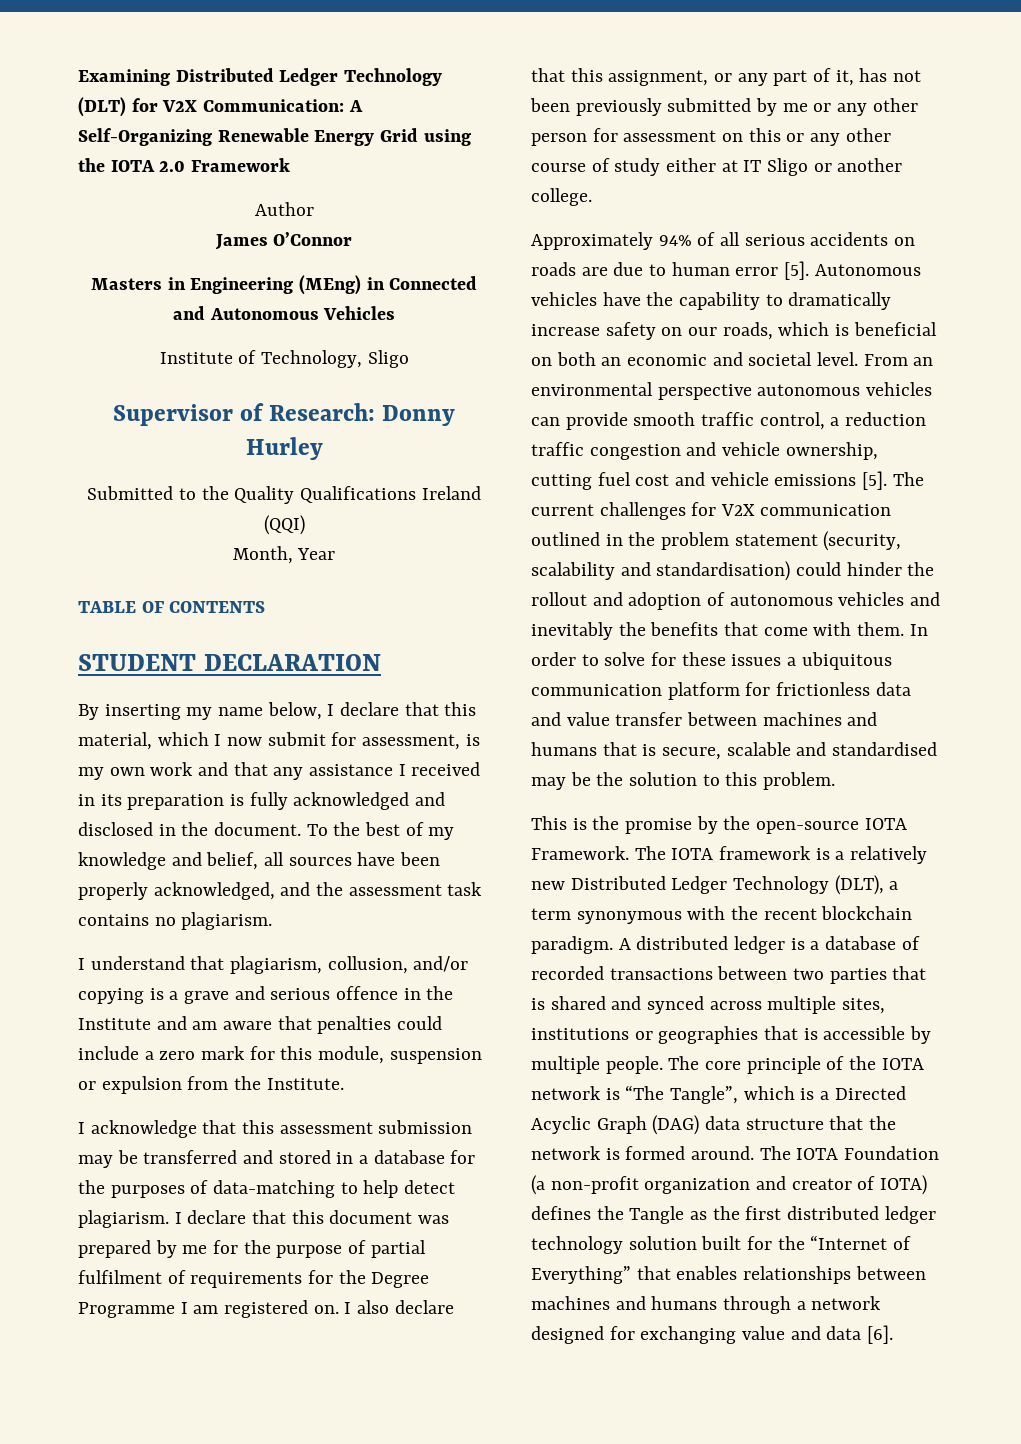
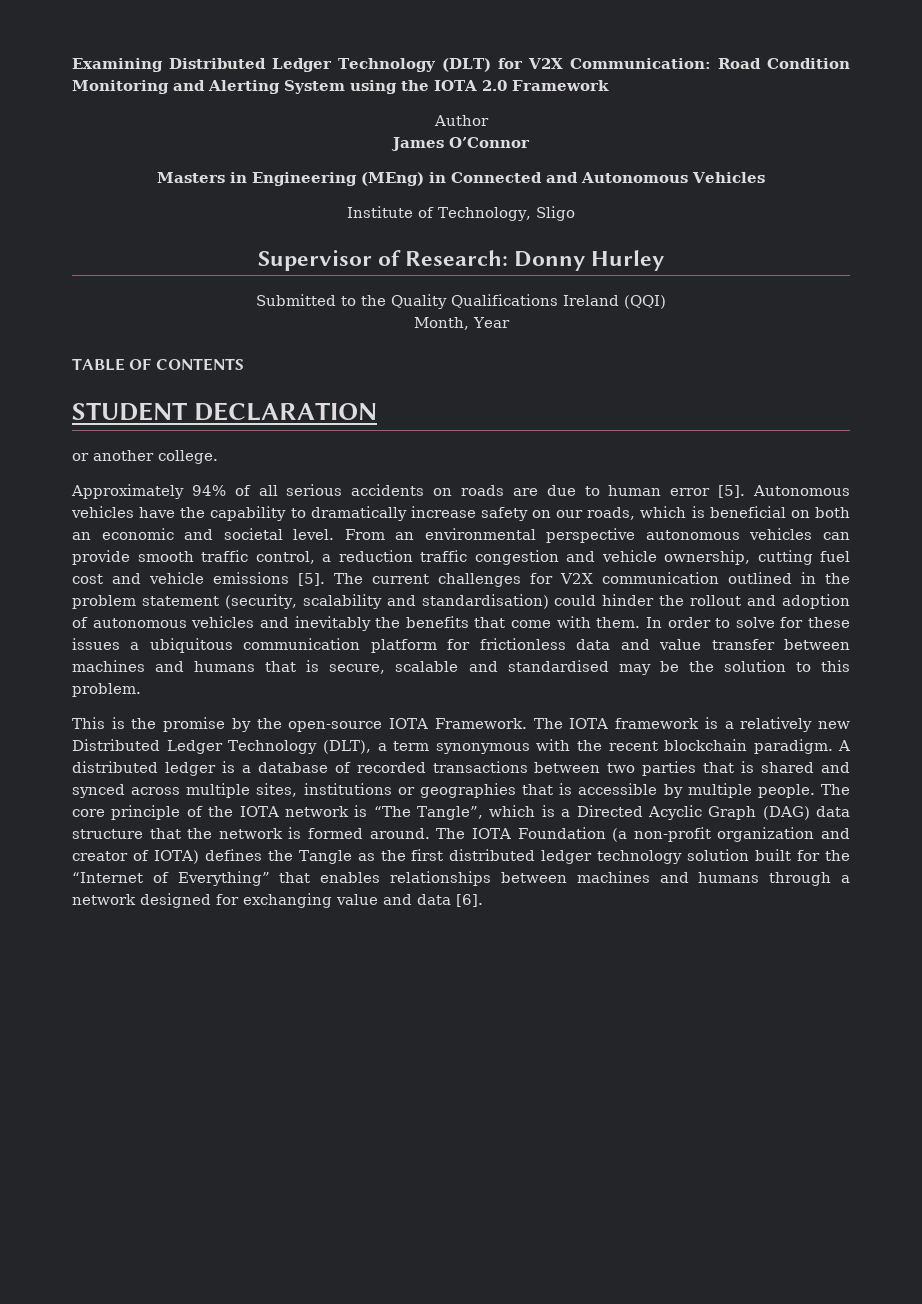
- Examining Distributed Ledger Technology (DLT) for V2X Communication: A Self-Organizing Renewable Energy Grid using the IOTA 2.0 Framework
+ Examining Distributed Ledger Technology (DLT) for V2X Communication: Road Condition Monitoring and Alerting System using the IOTA 2.0 Framework
- By inserting my name below, I declare that this material, which I now submit for assessment, is my own work and that any assistance I received in its preparation is fully acknowledged and disclosed in the document. To the best of my knowledge and belief, all sources have been properly acknowledged, and the assessment task contains no plagiarism.
- I understand that plagiarism, collusion, and/or copying is a grave and serious offence in the Institute and am aware that penalties could include a zero mark for this module, suspension or expulsion from the Institute.
- I acknowledge that this assessment submission may be transferred and stored in a database for the purposes of data-matching to help detect plagiarism. I declare that this document was prepared by me for the purpose of partial fulfilment of requirements for the Degree Programme I am registered on. I also declare that this assignment, or any part of it, has not been previously submitted by me or any other person for assessment on this or any other course of study either at IT Sligo or another college.
+ or another college.

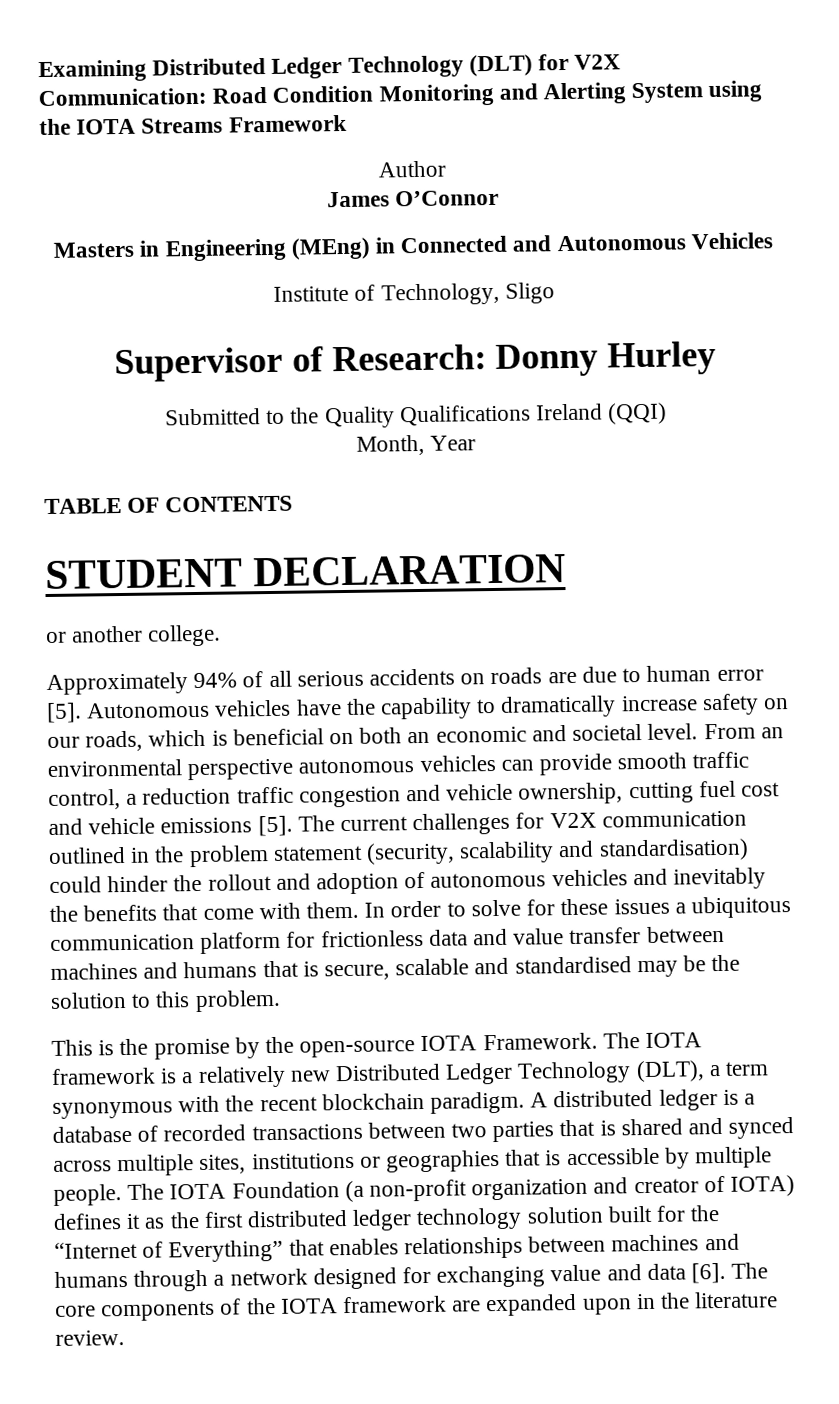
- Examining Distributed Ledger Technology (DLT) for V2X Communication: Road Condition Monitoring and Alerting System using the IOTA 2.0 Framework
+ Examining Distributed Ledger Technology (DLT) for V2X Communication: Road Condition Monitoring and Alerting System using the IOTA Streams Framework
- The core principle of the IOTA network is “The Tangle”, which is a Directed Acyclic Graph (DAG) data structure that the network is formed around. The IOTA Foundation (a non-profit organization and creator of IOTA) defines the Tangle as the first distributed ledger technology solution built for the “Internet of Everything” that enables relationships between machines and humans through a network designed for exchanging value and data [6].
+ The IOTA Foundation (a non-profit organization and creator of IOTA) defines it as the first distributed ledger technology solution built for the “Internet of Everything” that enables relationships between machines and humans through a network designed for exchanging value and data [6].
+ The core components of the IOTA framework are expanded upon in the literature review.

